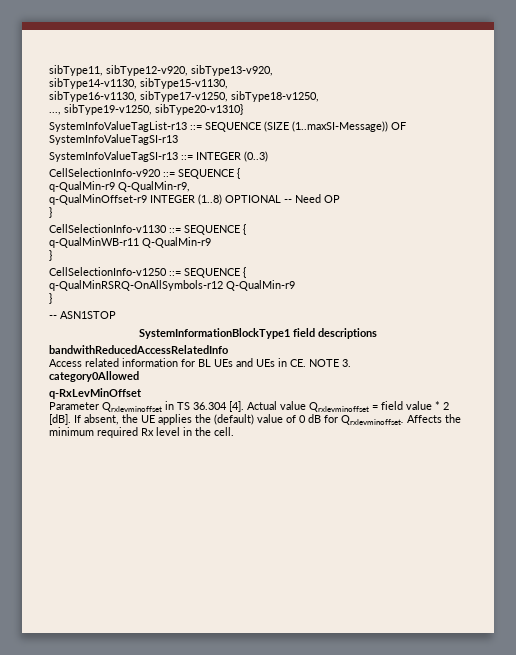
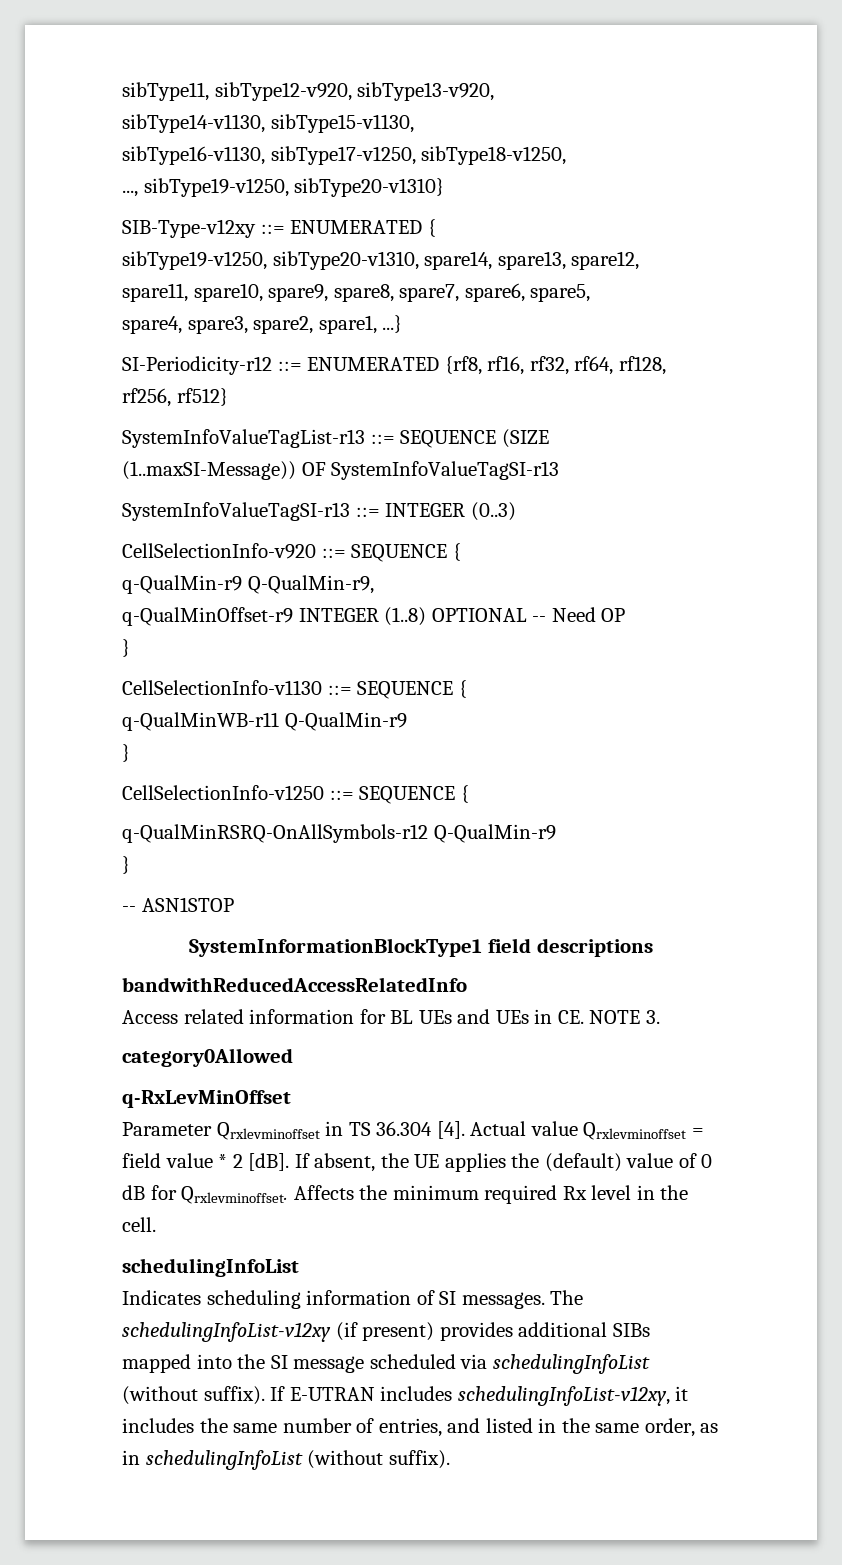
+ SIB-Type-v12xy ::= ENUMERATED {
+ sibType19-v1250, sibType20-v1310, spare14, spare13, spare12,
+ spare11, spare10, spare9, spare8, spare7, spare6, spare5,
+ spare4, spare3, spare2, spare1, ...}
+ SI-Periodicity-r12 ::= ENUMERATED {rf8, rf16, rf32, rf64, rf128, rf256, rf512}
  Affects the minimum required Rx level in the cell.
+ schedulingInfoList
+ Indicates scheduling information of SI messages. The schedulingInfoList-v12xy (if present) provides additional SIBs mapped into the SI message scheduled via schedulingInfoList (without suffix). If E-UTRAN includes schedulingInfoList-v12xy, it includes the same number of entries, and listed in the same order, as in schedulingInfoList (without suffix).

